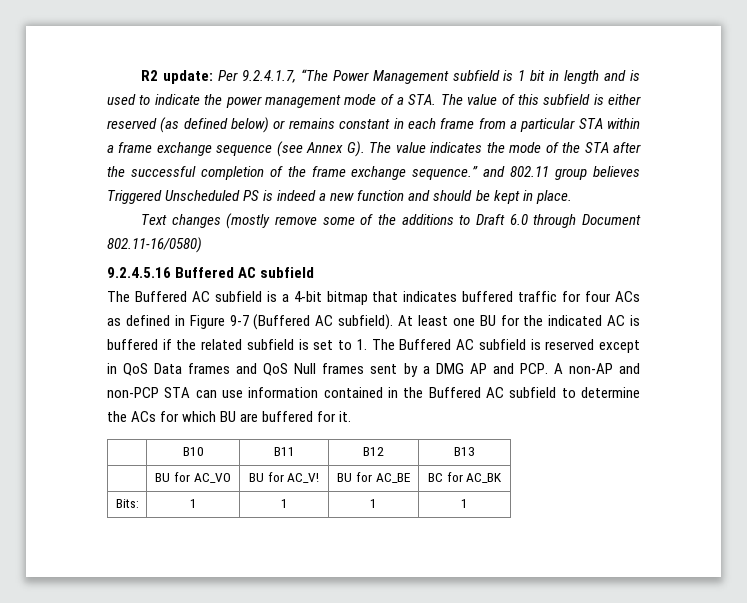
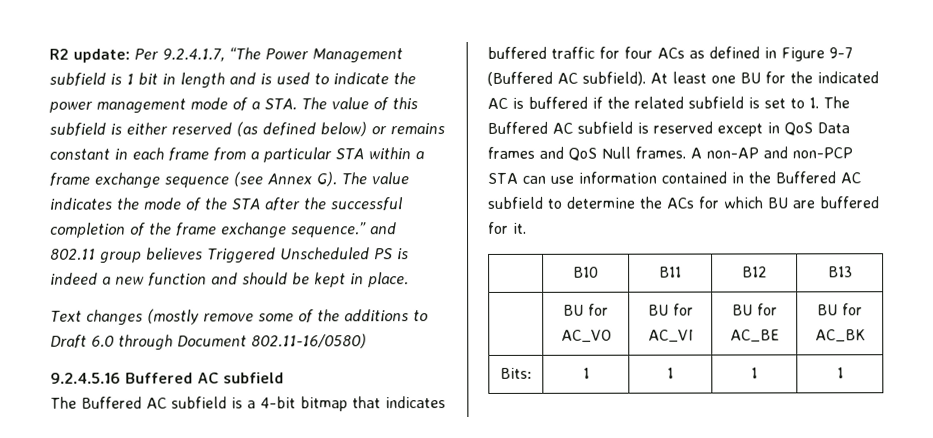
- At least one BU for the indicated AC is buffered if the related subfield is set to 1. The Buffered AC subfield is reserved except in QoS Data frames and QoS Null frames sent by a DMG AP and PCP. A non-AP and non-PCP STA can use information contained in the Buffered AC subfield to determine the ACs for which BU are buffered for it.
+ At least one BU for the indicated AC is buffered if the related subfield is set to 1. The Buffered AC subfield is reserved except in QoS Data frames and QoS Null frames. A non-AP and non-PCP STA can use information contained in the Buffered AC subfield to determine the ACs for which BU are buffered for it.
- | BU for AC_VO | BU for AC_V! | BU for AC_BE | BC for AC_BK
+ | BU for AC_VO | BU for AC_VI | BU for AC_BE | BU for AC_BK

